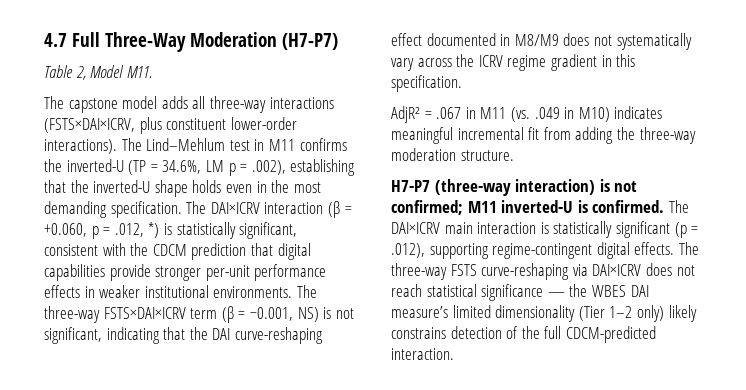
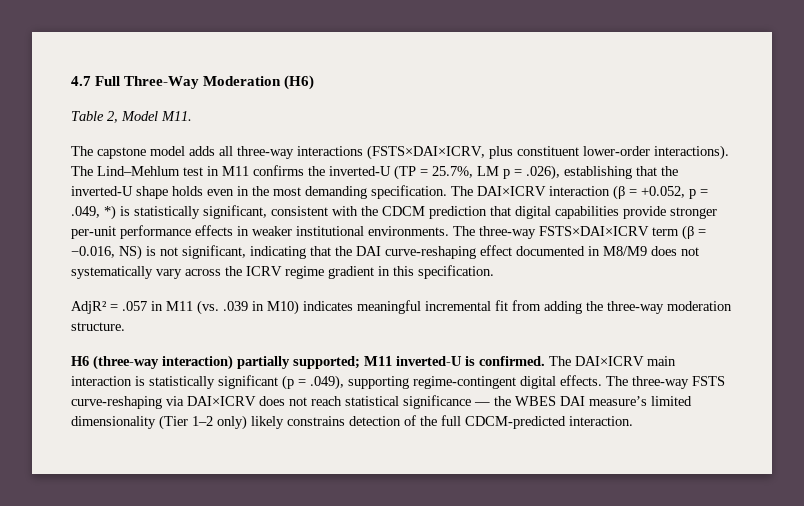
- 4.7 Full Three-Way Moderation (H7-P7)
+ 4.7 Full Three-Way Moderation (H6)
- The Lind–Mehlum test in M11 confirms the inverted-U (TP = 34.6%, LM p = .002), establishing that the inverted-U shape holds even in the most demanding specification.
+ The Lind–Mehlum test in M11 confirms the inverted-U (TP = 25.7%, LM p = .026), establishing that the inverted-U shape holds even in the most demanding specification.
- The DAI×ICRV interaction (β = +0.060, p = .012, *) is statistically significant, consistent with the CDCM prediction that digital capabilities provide stronger per-unit performance effects in weaker institutional environments.
+ The DAI×ICRV interaction (β = +0.052, p = .049, *) is statistically significant, consistent with the CDCM prediction that digital capabilities provide stronger per-unit performance effects in weaker institutional environments.
- The three-way FSTS×DAI×ICRV term (β = −0.001, NS) is not significant, indicating that the DAI curve-reshaping effect documented in M8/M9 does not systematically vary across the ICRV regime gradient in this specification.
+ The three-way FSTS×DAI×ICRV term (β = −0.016, NS) is not significant, indicating that the DAI curve-reshaping effect documented in M8/M9 does not systematically vary across the ICRV regime gradient in this specification.
- AdjR² = .067 in M11 (vs. .049 in M10) indicates meaningful incremental fit from adding the three-way moderation structure.
+ AdjR² = .057 in M11 (vs. .039 in M10) indicates meaningful incremental fit from adding the three-way moderation structure.
- H7-P7 (three-way interaction) is not confirmed; M11 inverted-U is confirmed.
+ H6 (three-way interaction) partially supported; M11 inverted-U is confirmed.
- The DAI×ICRV main interaction is statistically significant (p = .012), supporting regime-contingent digital effects.
+ The DAI×ICRV main interaction is statistically significant (p = .049), supporting regime-contingent digital effects.

